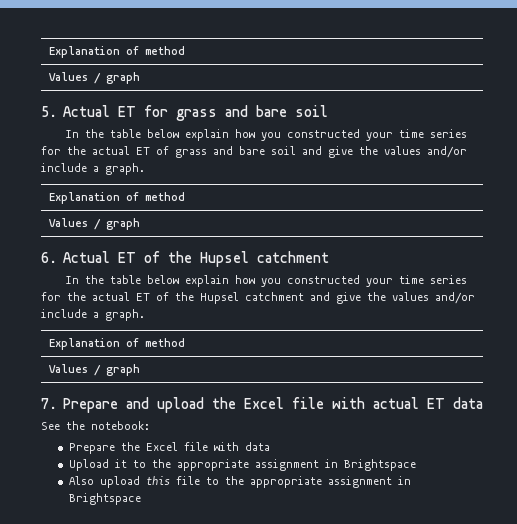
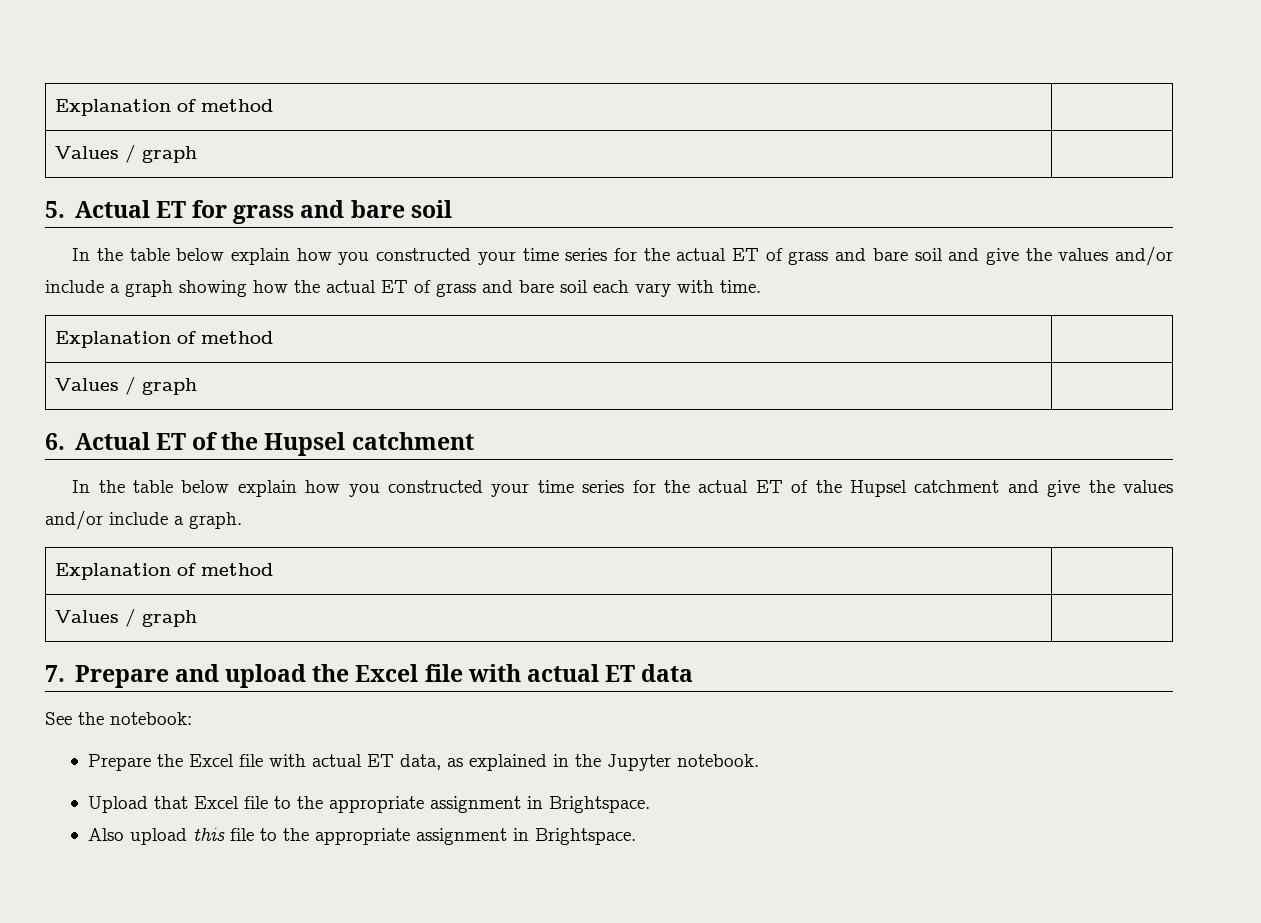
- In the table below explain how you constructed your time series for the actual ET of grass and bare soil and give the values and/or include a graph.
+ In the table below explain how you constructed your time series for the actual ET of grass and bare soil and give the values and/or include a graph showing how the actual ET of grass and bare soil each vary with time.
- Prepare the Excel file with data
- Upload it to the appropriate assignment in Brightspace
+ Prepare the Excel file with actual ET data, as explained in the Jupyter notebook.
+ Upload that Excel file to the appropriate assignment in Brightspace.
- Also upload this file to the appropriate assignment in Brightspace
+ Also upload this file to the appropriate assignment in Brightspace.

